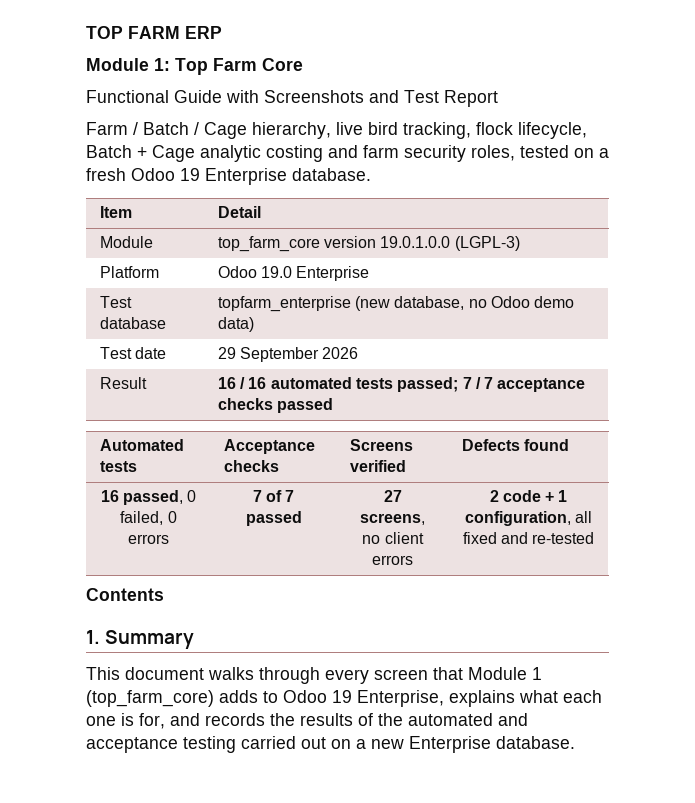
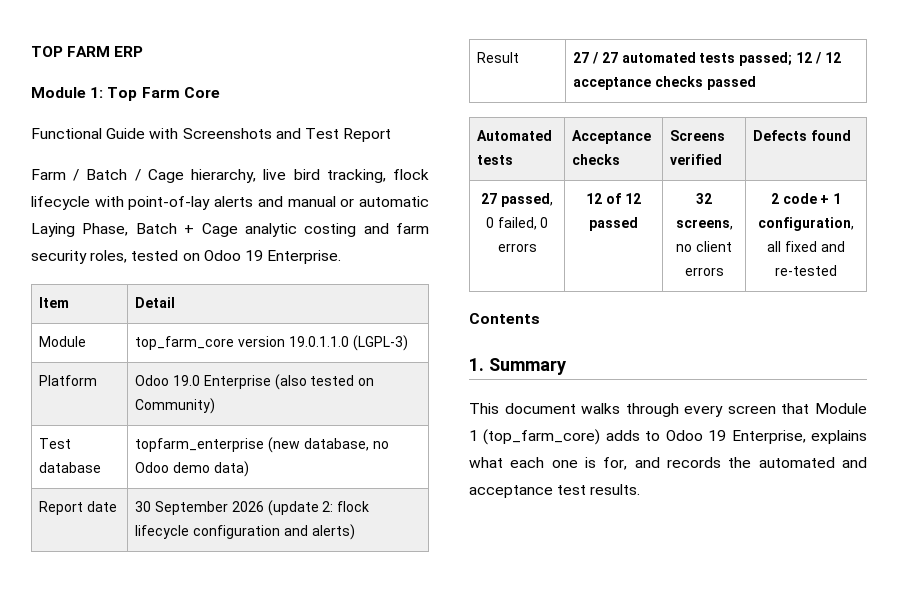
- Farm / Batch / Cage hierarchy, live bird tracking, flock lifecycle, Batch + Cage analytic costing and farm security roles, tested on a fresh Odoo 19 Enterprise database.
+ Farm / Batch / Cage hierarchy, live bird tracking, flock lifecycle with point-of-lay alerts and manual or automatic Laying Phase, Batch + Cage analytic costing and farm security roles, tested on Odoo 19 Enterprise.
- Module | top_farm_core version 19.0.1.0.0 (LGPL-3)
+ Module | top_farm_core version 19.0.1.1.0 (LGPL-3)
- Platform | Odoo 19.0 Enterprise
+ Platform | Odoo 19.0 Enterprise (also tested on Community)
- Test date | 29 September 2026
- Result | 16 / 16 automated tests passed; 7 / 7 acceptance checks passed
+ Report date | 30 September 2026 (update 2: flock lifecycle configuration and alerts)
+ Result | 27 / 27 automated tests passed; 12 / 12 acceptance checks passed
- 16 passed, 0 failed, 0 errors | 7 of 7 passed | 27 screens, no client errors | 2 code + 1 configuration, all fixed and re-tested
+ 27 passed, 0 failed, 0 errors | 12 of 12 passed | 32 screens, no client errors | 2 code + 1 configuration, all fixed and re-tested
- This document walks through every screen that Module 1 (top_farm_core) adds to Odoo 19 Enterprise, explains what each one is for, and records the results of the automated and acceptance testing carried out on a new Enterprise database.
+ This document walks through every screen that Module 1 (top_farm_core) adds to Odoo 19 Enterprise, explains what each one is for, and records the automated and acceptance test results.

